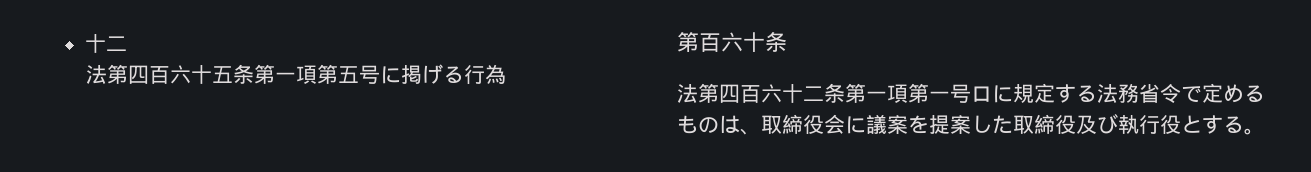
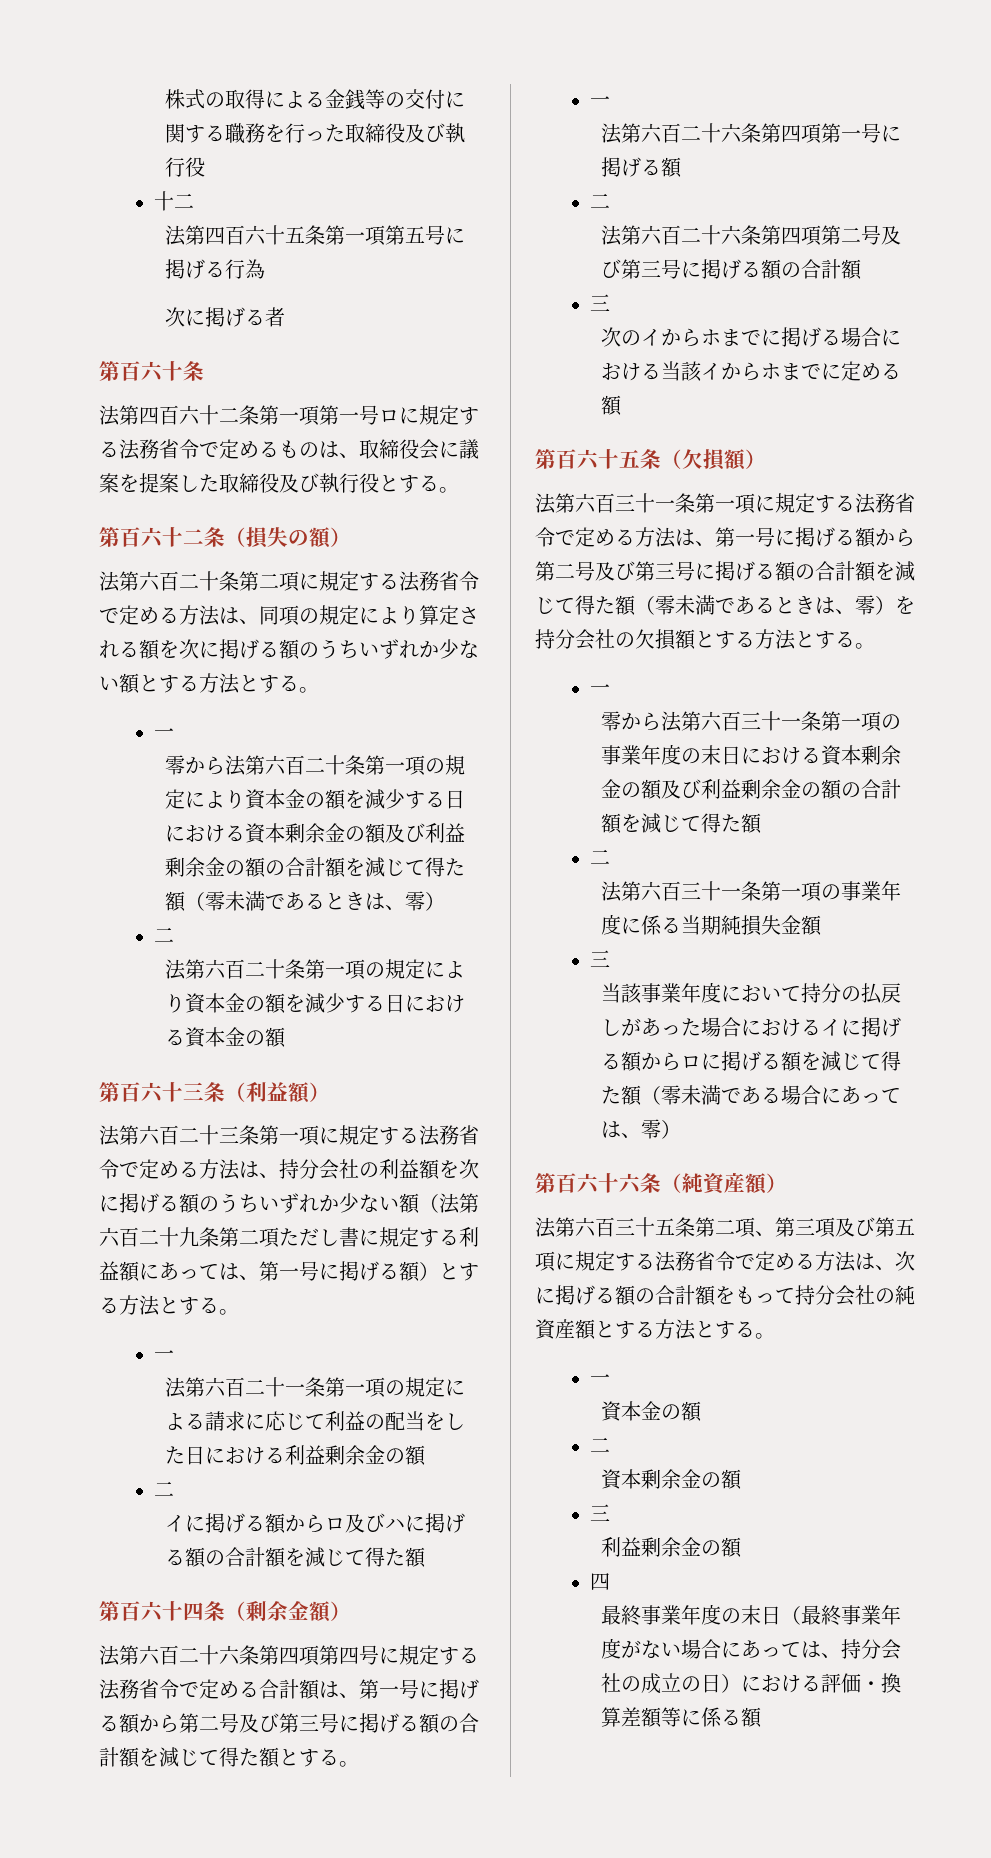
+ 株式の取得による金銭等の交付に関する職務を行った取締役及び執行役
+ 次に掲げる者
+ 第百六十二条（損失の額）
+ 法第六百二十条第二項に規定する法務省令で定める方法は、同項の規定により算定される額を次に掲げる額のうちいずれか少ない額とする方法とする。
+ 一
+ 零から法第六百二十条第一項の規定により資本金の額を減少する日における資本剰余金の額及び利益剰余金の額の合計額を減じて得た額（零未満であるときは、零）
+ 二
+ 法第六百二十条第一項の規定により資本金の額を減少する日における資本金の額
+ 第百六十三条（利益額）
+ 法第六百二十三条第一項に規定する法務省令で定める方法は、持分会社の利益額を次に掲げる額のうちいずれか少ない額（法第六百二十九条第二項ただし書に規定する利益額にあっては、第一号に掲げる額）とする方法とする。
+ 一
+ 法第六百二十一条第一項の規定による請求に応じて利益の配当をした日における利益剰余金の額
+ 二
+ イに掲げる額からロ及びハに掲げる額の合計額を減じて得た額
+ 第百六十四条（剰余金額）
+ 法第六百二十六条第四項第四号に規定する法務省令で定める合計額は、第一号に掲げる額から第二号及び第三号に掲げる額の合計額を減じて得た額とする。
+ 一
+ 法第六百二十六条第四項第一号に掲げる額
+ 二
+ 法第六百二十六条第四項第二号及び第三号に掲げる額の合計額
+ 三
+ 次のイからホまでに掲げる場合における当該イからホまでに定める額
+ 第百六十五条（欠損額）
+ 法第六百三十一条第一項に規定する法務省令で定める方法は、第一号に掲げる額から第二号及び第三号に掲げる額の合計額を減じて得た額（零未満であるときは、零）を持分会社の欠損額とする方法とする。
+ 一
+ 零から法第六百三十一条第一項の事業年度の末日における資本剰余金の額及び利益剰余金の額の合計額を減じて得た額
+ 二
+ 法第六百三十一条第一項の事業年度に係る当期純損失金額
+ 三
+ 当該事業年度において持分の払戻しがあった場合におけるイに掲げる額からロに掲げる額を減じて得た額（零未満である場合にあっては、零）
+ 第百六十六条（純資産額）
+ 法第六百三十五条第二項、第三項及び第五項に規定する法務省令で定める方法は、次に掲げる額の合計額をもって持分会社の純資産額とする方法とする。
+ 一
+ 資本金の額
+ 二
+ 資本剰余金の額
+ 三
+ 利益剰余金の額
+ 四
+ 最終事業年度の末日（最終事業年度がない場合にあっては、持分会社の成立の日）における評価・換算差額等に係る額

